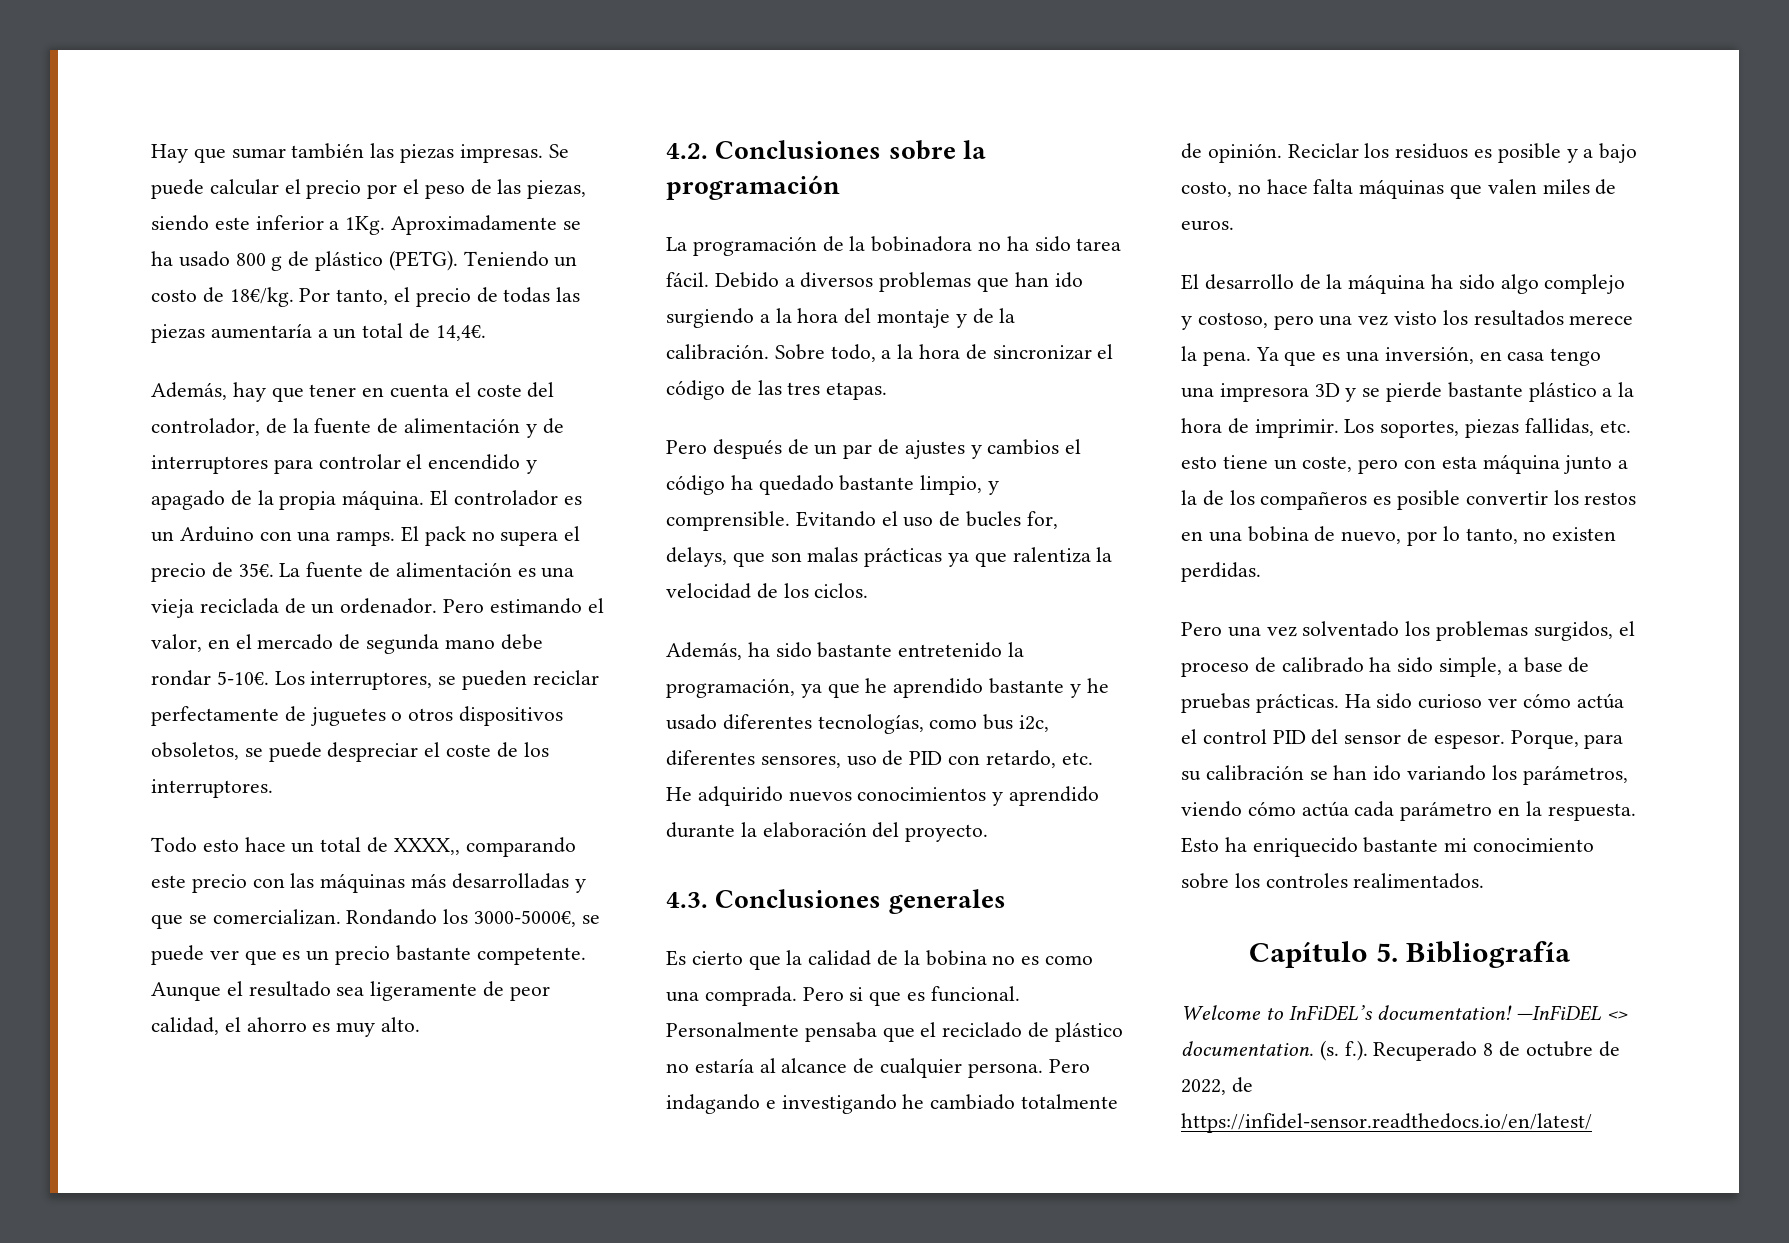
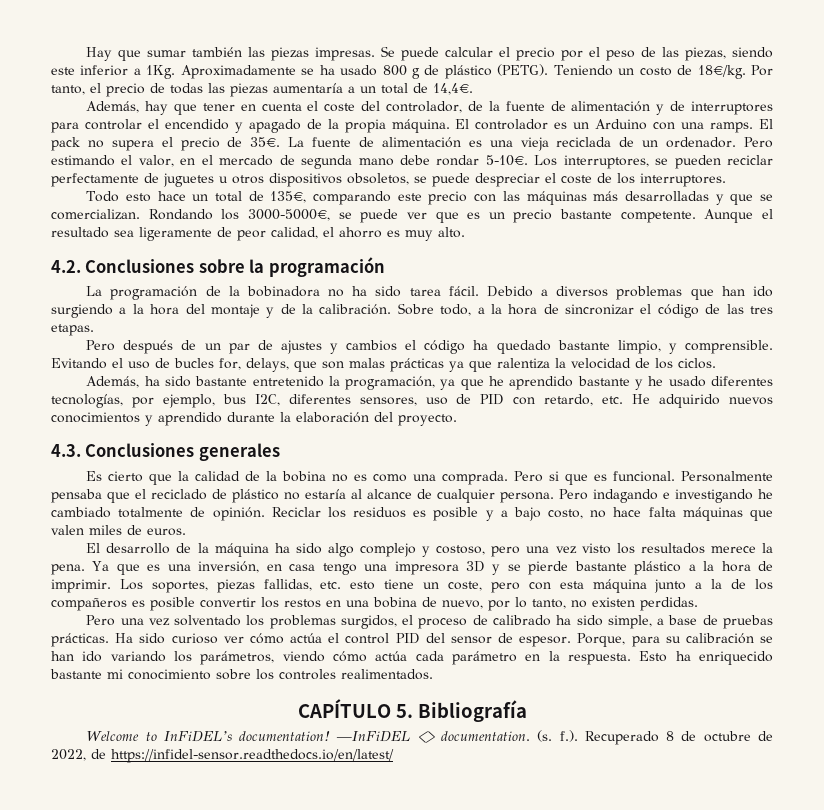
- Los interruptores, se pueden reciclar perfectamente de juguetes o otros dispositivos obsoletos, se puede despreciar el coste de los interruptores.
+ Los interruptores, se pueden reciclar perfectamente de juguetes u otros dispositivos obsoletos, se puede despreciar el coste de los interruptores.
- Todo esto hace un total de XXXX,, comparando este precio con las máquinas más desarrolladas y que se comercializan.
+ Todo esto hace un total de 135€, comparando este precio con las máquinas más desarrolladas y que se comercializan.
- Además, ha sido bastante entretenido la programación, ya que he aprendido bastante y he usado diferentes tecnologías, como bus i2c, diferentes sensores, uso de PID con retardo, etc. He adquirido nuevos conocimientos y aprendido durante la elaboración del proyecto.
+ Además, ha sido bastante entretenido la programación, ya que he aprendido bastante y he usado diferentes tecnologías, por ejemplo, bus I2C, diferentes sensores, uso de PID con retardo, etc. He adquirido nuevos conocimientos y aprendido durante la elaboración del proyecto.
- Capítulo 5. Bibliografía
+ CAPÍTULO 5. Bibliografía

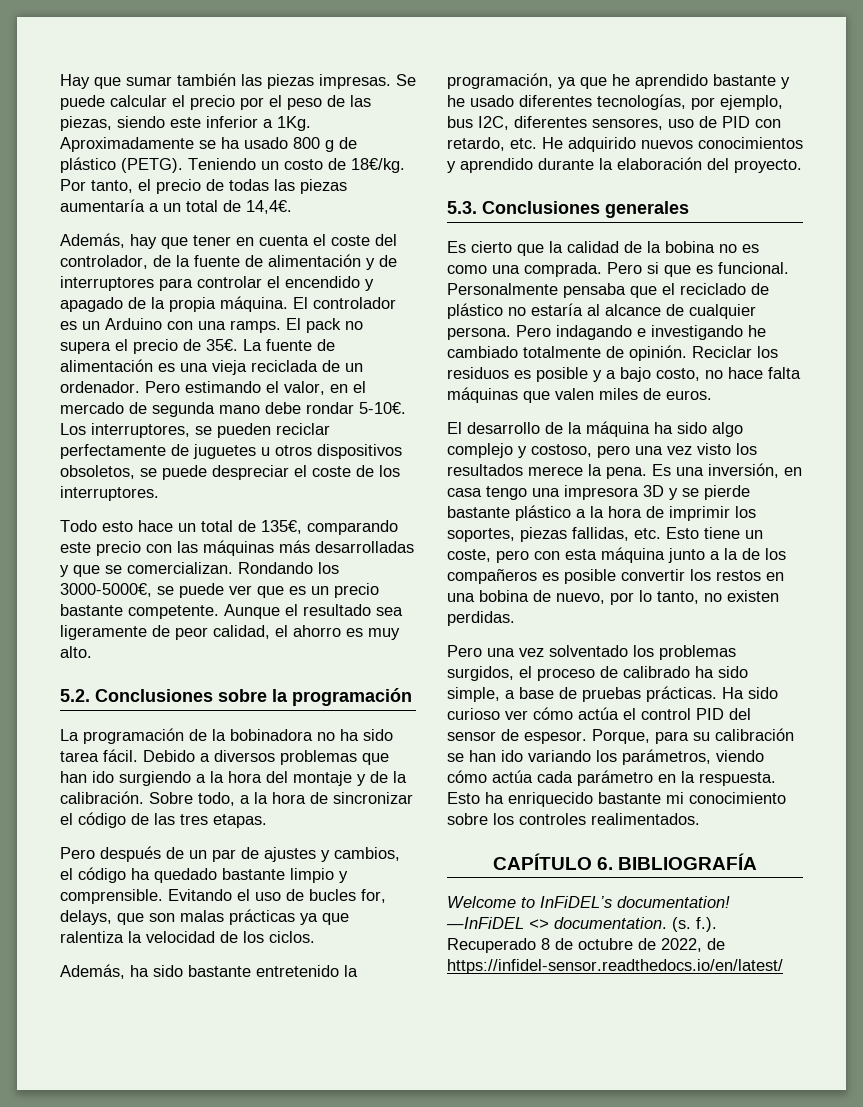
- 4.2. Conclusiones sobre la programación
+ 5.2. Conclusiones sobre la programación
- Pero después de un par de ajustes y cambios el código ha quedado bastante limpio, y comprensible.
+ Pero después de un par de ajustes y cambios, el código ha quedado bastante limpio y comprensible.
- 4.3. Conclusiones generales
+ 5.3. Conclusiones generales
- Ya que es una inversión, en casa tengo una impresora 3D y se pierde bastante plástico a la hora de imprimir. Los soportes, piezas fallidas, etc. esto tiene un coste, pero con esta máquina junto a la de los compañeros es posible convertir los restos en una bobina de nuevo, por lo tanto, no existen perdidas.
+ Es una inversión, en casa tengo una impresora 3D y se pierde bastante plástico a la hora de imprimir los soportes, piezas fallidas, etc. Esto tiene un coste, pero con esta máquina junto a la de los compañeros es posible convertir los restos en una bobina de nuevo, por lo tanto, no existen perdidas.
- CAPÍTULO 5. Bibliografía
+ CAPÍTULO 6. BIBLIOGRAFÍA

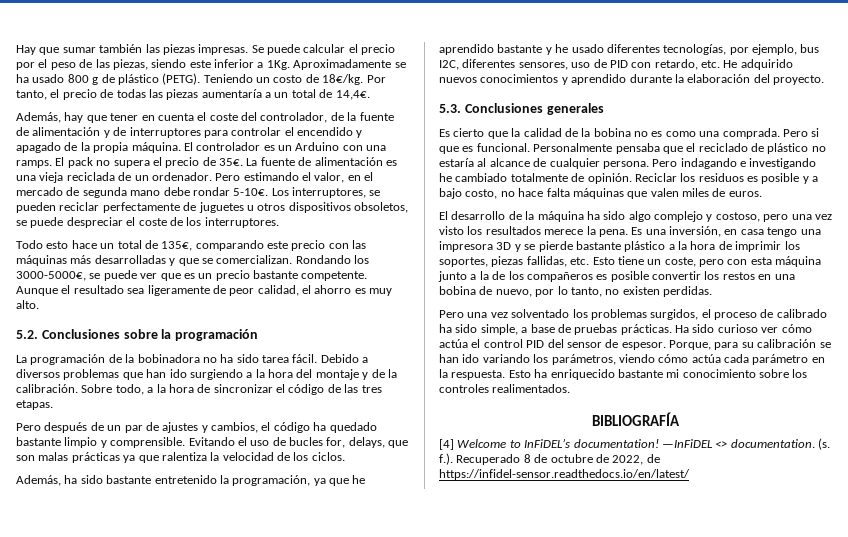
- CAPÍTULO 6. BIBLIOGRAFÍA
+ BIBLIOGRAFÍA
- Welcome to InFiDEL’s documentation!
+ [4] Welcome to InFiDEL’s documentation!

